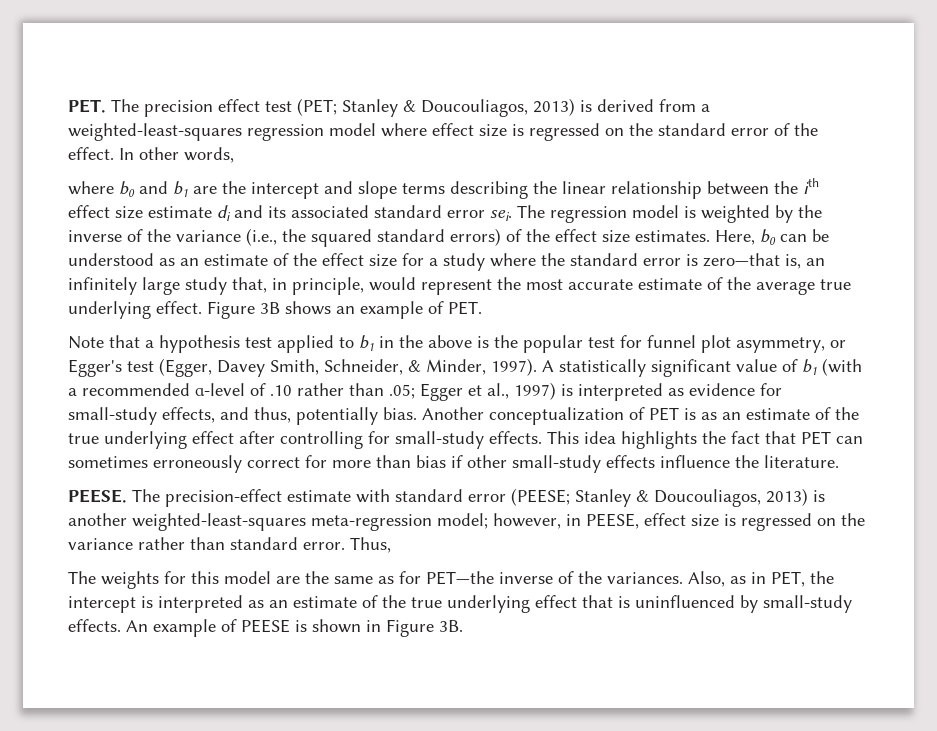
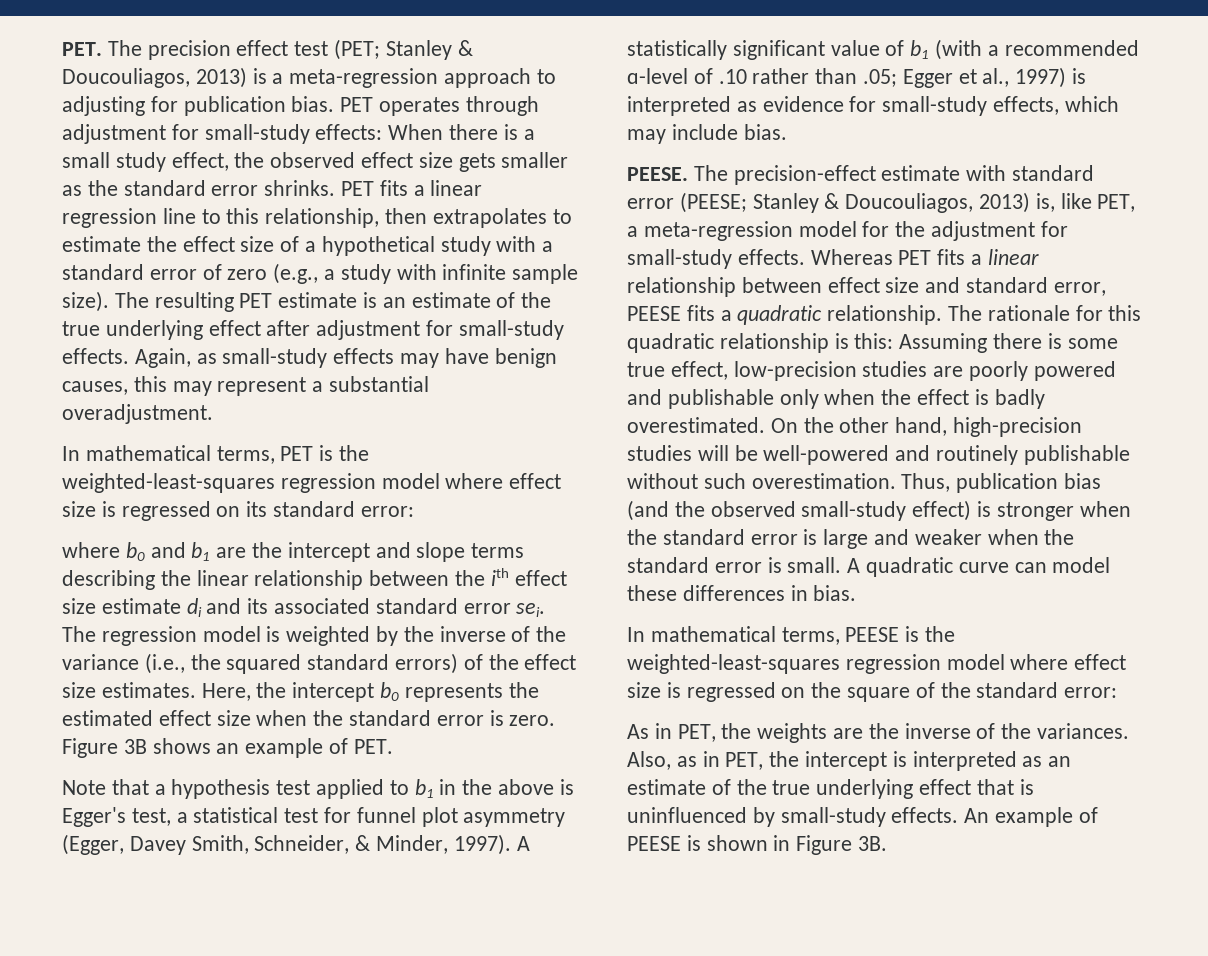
- PET. The precision effect test (PET; Stanley & Doucouliagos, 2013) is derived from a weighted-least-squares regression model where effect size is regressed on the standard error of the effect. In other words,
+ PET. The precision effect test (PET; Stanley & Doucouliagos, 2013) is a meta-regression approach to adjusting for publication bias. PET operates through adjustment for small-study effects: When there is a small study effect, the observed effect size gets smaller as the standard error shrinks. PET fits a linear regression line to this relationship, then extrapolates to estimate the effect size of a hypothetical study with a standard error of zero (e.g., a study with infinite sample size). The resulting PET estimate is an estimate of the true underlying effect after adjustment for small-study effects. Again, as small-study effects may have benign causes, this may represent a substantial overadjustment.
+ In mathematical terms, PET is the weighted-least-squares regression model where effect size is regressed on its standard error:
- Here, b0 can be understood as an estimate of the effect size for a study where the standard error is zero—that is, an infinitely large study that, in principle, would represent the most accurate estimate of the average true underlying effect.
+ Here, the intercept b0 represents the estimated effect size when the standard error is zero.
- Note that a hypothesis test applied to b1 in the above is the popular test for funnel plot asymmetry, or Egger's test (Egger, Davey Smith, Schneider, & Minder, 1997).
+ Note that a hypothesis test applied to b1 in the above is Egger's test, a statistical test for funnel plot asymmetry (Egger, Davey Smith, Schneider, & Minder, 1997).
- A statistically significant value of b1 (with a recommended ɑ-level of .10 rather than .05; Egger et al., 1997) is interpreted as evidence for small-study effects, and thus, potentially bias. Another conceptualization of PET is as an estimate of the true underlying effect after controlling for small-study effects. This idea highlights the fact that PET can sometimes erroneously correct for more than bias if other small-study effects influence the literature.
+ A statistically significant value of b1 (with a recommended ɑ-level of .10 rather than .05; Egger et al., 1997) is interpreted as evidence for small-study effects, which may include bias.
- The precision-effect estimate with standard error (PEESE; Stanley & Doucouliagos, 2013) is another weighted-least-squares meta-regression model; however, in PEESE, effect size is regressed on the variance rather than standard error. Thus,
- The weights for this model are the same as for PET—the inverse of the variances.
+ The precision-effect estimate with standard error (PEESE; Stanley & Doucouliagos, 2013) is, like PET, a meta-regression model for the adjustment for small-study effects. Whereas PET fits a linear relationship between effect size and standard error, PEESE fits a quadratic relationship. The rationale for this quadratic relationship is this: Assuming there is some true effect, low-precision studies are poorly powered and publishable only when the effect is badly overestimated. On the other hand, high-precision studies will be well-powered and routinely publishable without such overestimation. Thus, publication bias (and the observed small-study effect) is stronger when the standard error is large and weaker when the standard error is small. A quadratic curve can model these differences in bias.
+ In mathematical terms, PEESE is the weighted-least-squares regression model where effect size is regressed on the square of the standard error:
+ As in PET, the weights are the inverse of the variances.

